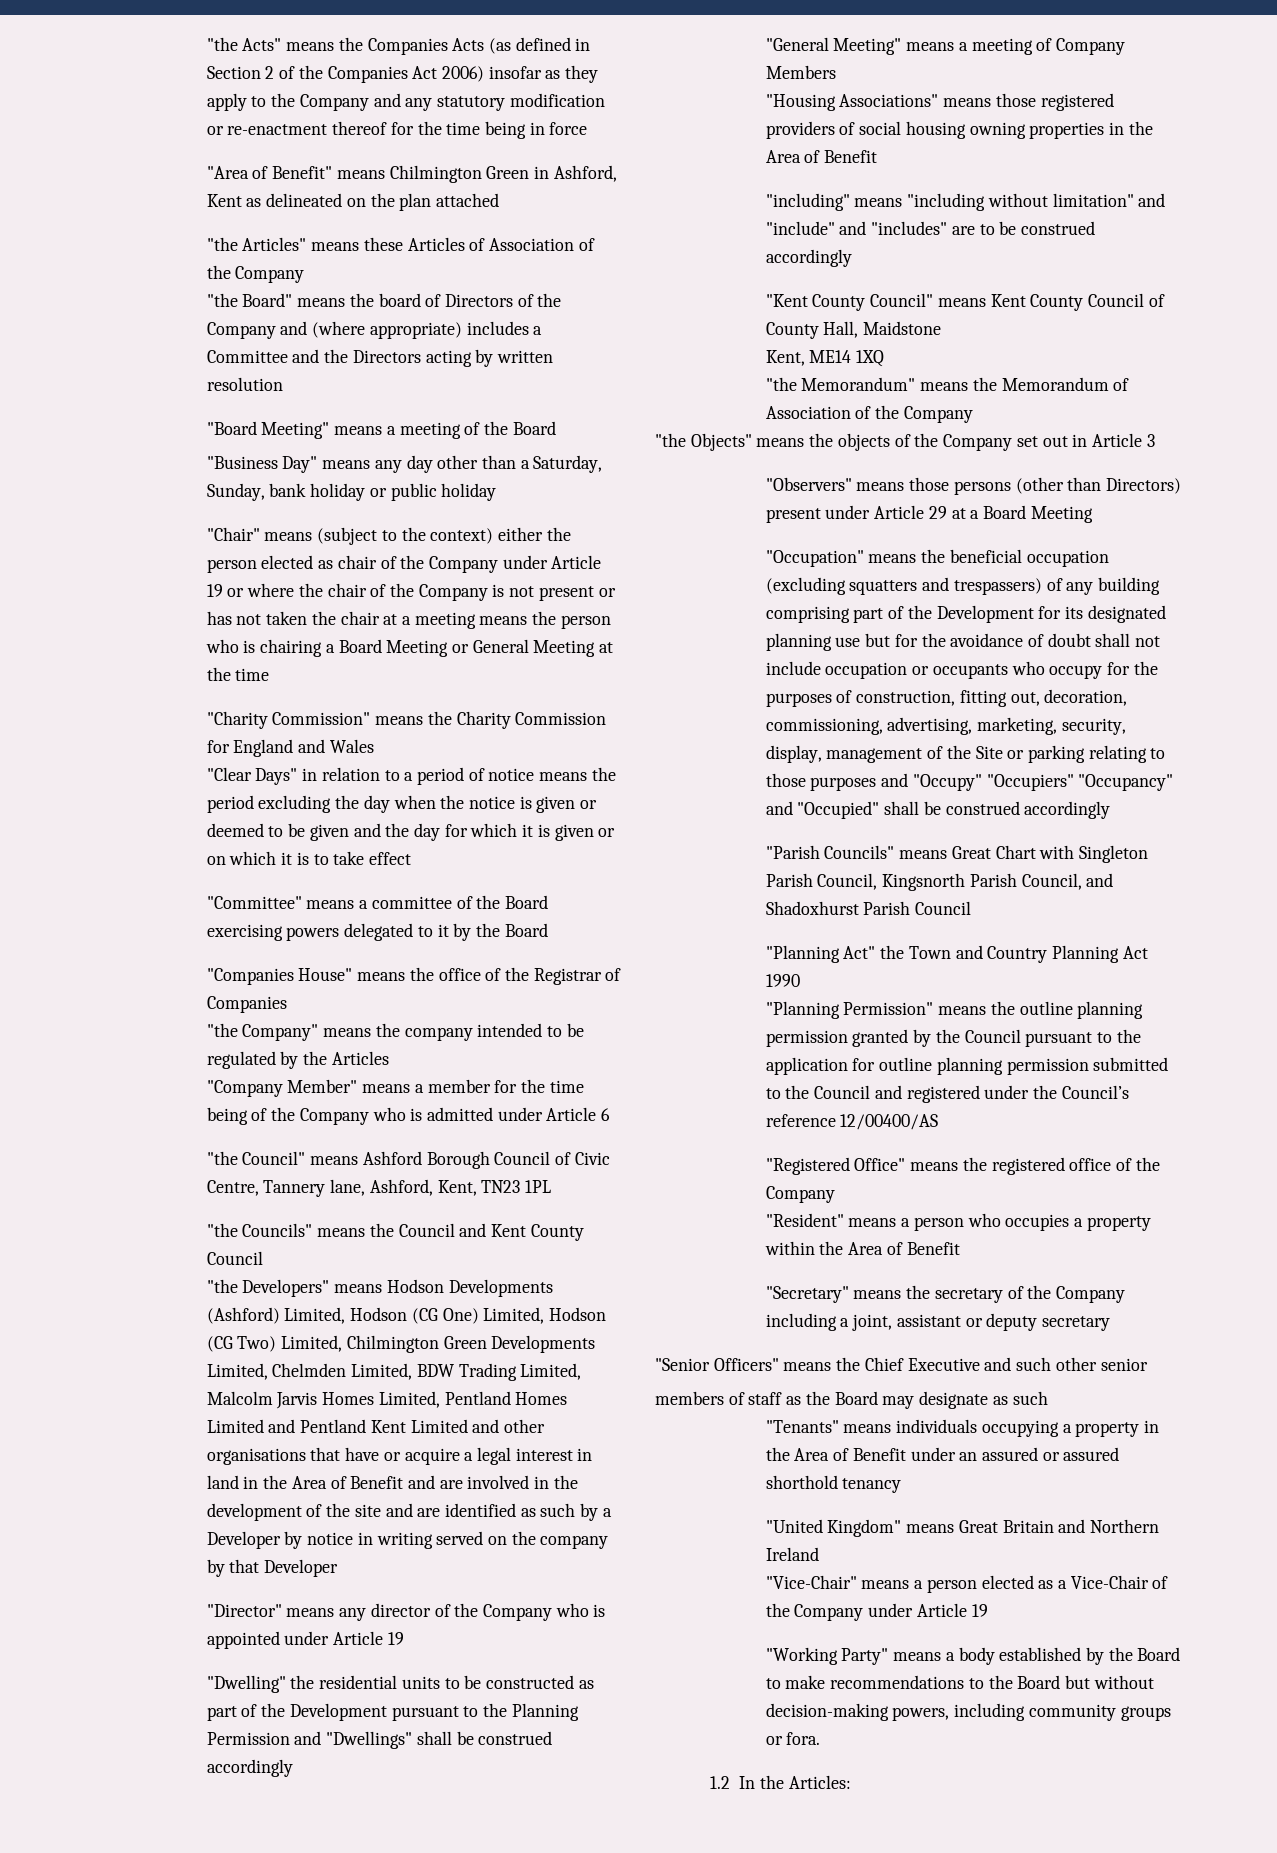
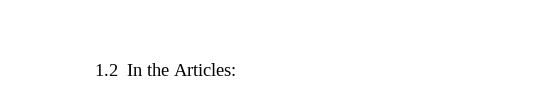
- "the Acts" means the Companies Acts (as defined in Section 2 of the Companies Act 2006) insofar as they apply to the Company and any statutory modification or re-enactment thereof for the time being in force
- "Area of Benefit" means Chilmington Green in Ashford, Kent as delineated on the plan attached
- "the Articles" means these Articles of Association of the Company
- "the Board" means the board of Directors of the Company and (where appropriate) includes a Committee and the Directors acting by written resolution
- "Board Meeting" means a meeting of the Board
- "Business Day" means any day other than a Saturday, Sunday, bank holiday or public holiday
- "Chair" means (subject to the context) either the person elected as chair of the Company under Article 19 or where the chair of the Company is not present or has not taken the chair at a meeting means the person who is chairing a Board Meeting or General Meeting at the time
- "Charity Commission" means the Charity Commission for England and Wales
- "Clear Days" in relation to a period of notice means the period excluding the day when the notice is given or deemed to be given and the day for which it is given or on which it is to take effect
- "Committee" means a committee of the Board exercising powers delegated to it by the Board
- "Companies House" means the office of the Registrar of Companies
- "the Company" means the company intended to be regulated by the Articles
- "Company Member" means a member for the time being of the Company who is admitted under Article 6
- "the Council" means Ashford Borough Council of Civic Centre, Tannery lane, Ashford, Kent, TN23 1PL
- "the Councils" means the Council and Kent County Council
- "the Developers" means Hodson Developments (Ashford) Limited, Hodson (CG One) Limited, Hodson (CG Two) Limited, Chilmington Green Developments Limited, Chelmden Limited, BDW Trading Limited, Malcolm Jarvis Homes Limited, Pentland Homes Limited and Pentland Kent Limited and other organisations that have or acquire a legal interest in land in the Area of Benefit and are involved in the development of the site and are identified as such by a Developer by notice in writing served on the company by that Developer
- "Director" means any director of the Company who is appointed under Article 19
- "Dwelling" the residential units to be constructed as part of the Development pursuant to the Planning Permission and "Dwellings" shall be construed accordingly
- "General Meeting" means a meeting of Company Members
- "Housing Associations" means those registered providers of social housing owning properties in the Area of Benefit
- "including" means "including without limitation" and "include" and "includes" are to be construed accordingly
- "Kent County Council" means Kent County Council of County Hall, Maidstone
- Kent, ME14 1XQ
- "the Memorandum" means the Memorandum of Association of the Company
- "the Objects" means the objects of the Company set out in Article 3
- "Observers" means those persons (other than Directors) present under Article 29 at a Board Meeting
- "Occupation" means the beneficial occupation (excluding squatters and trespassers) of any building comprising part of the Development for its designated planning use but for the avoidance of doubt shall not include occupation or occupants who occupy for the purposes of construction, fitting out, decoration, commissioning, advertising, marketing, security, display, management of the Site or parking relating to those purposes and "Occupy" "Occupiers" "Occupancy" and "Occupied" shall be construed accordingly
- "Parish Councils" means Great Chart with Singleton Parish Council, Kingsnorth Parish Council, and Shadoxhurst Parish Council
- "Planning Act" the Town and Country Planning Act 1990
- "Planning Permission" means the outline planning permission granted by the Council pursuant to the application for outline planning permission submitted to the Council and registered under the Council’s reference 12/00400/AS
- "Registered Office" means the registered office of the Company
- "Resident" means a person who occupies a property within the Area of Benefit
- "Secretary" means the secretary of the Company including a joint, assistant or deputy secretary
- "Senior Officers" means the Chief Executive and such other senior
- members of staff as the Board may designate as such
- "Tenants" means individuals occupying a property in the Area of Benefit under an assured or assured shorthold tenancy
- "United Kingdom" means Great Britain and Northern Ireland
- "Vice-Chair" means a person elected as a Vice-Chair of the Company under Article 19
- "Working Party" means a body established by the Board to make recommendations to the Board but without decision-making powers, including community groups or fora.

